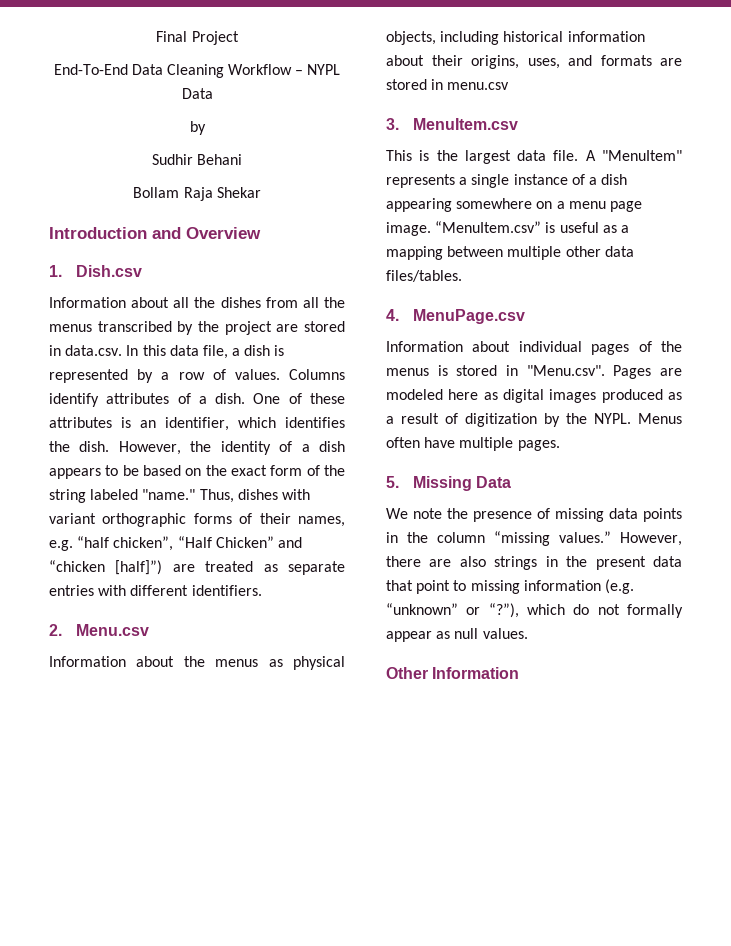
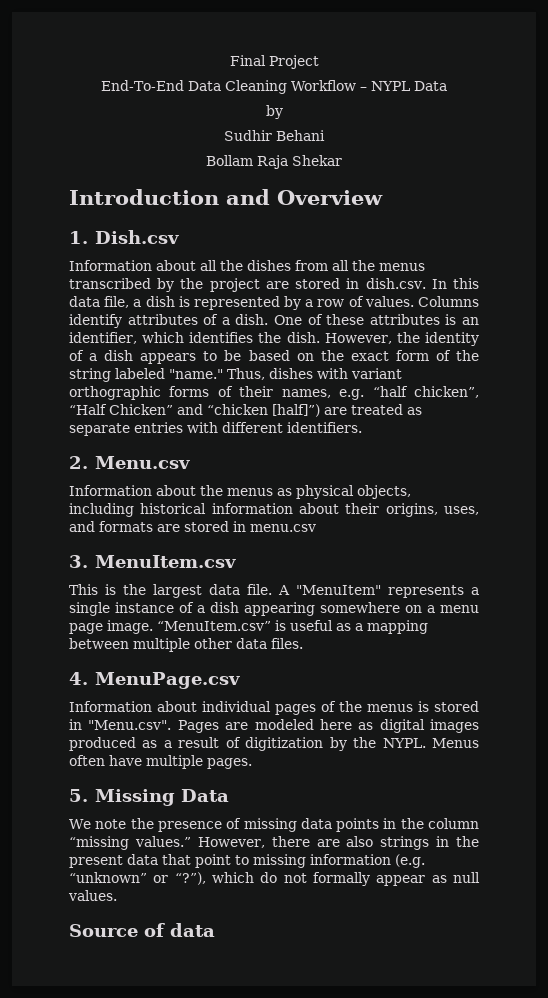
- Information about all the dishes from all the menus transcribed by the project are stored in data.csv. In this data file, a dish is represented by a row of values.
+ Information about all the dishes from all the menus transcribed by the project are stored in dish.csv. In this data file, a dish is represented by a row of values.
- “MenuItem.csv” is useful as a mapping between multiple other data files/tables.
+ “MenuItem.csv” is useful as a mapping between multiple other data files.
- Other Information
+ Source of data

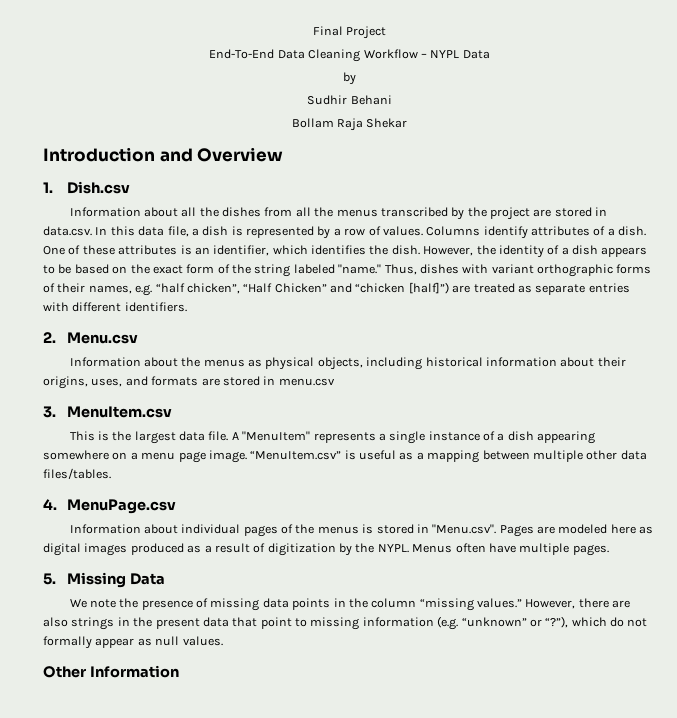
- Information about all the dishes from all the menus transcribed by the project are stored in dish.csv. In this data file, a dish is represented by a row of values.
+ Information about all the dishes from all the menus transcribed by the project are stored in data.csv. In this data file, a dish is represented by a row of values.
- “MenuItem.csv” is useful as a mapping between multiple other data files.
+ “MenuItem.csv” is useful as a mapping between multiple other data files/tables.
- Source of data
+ Other Information

